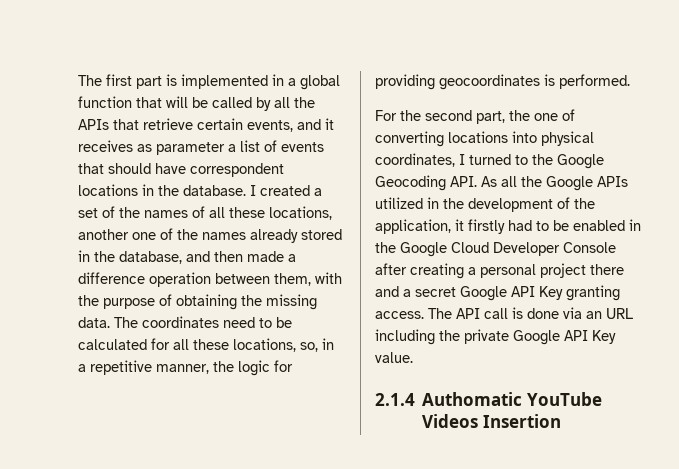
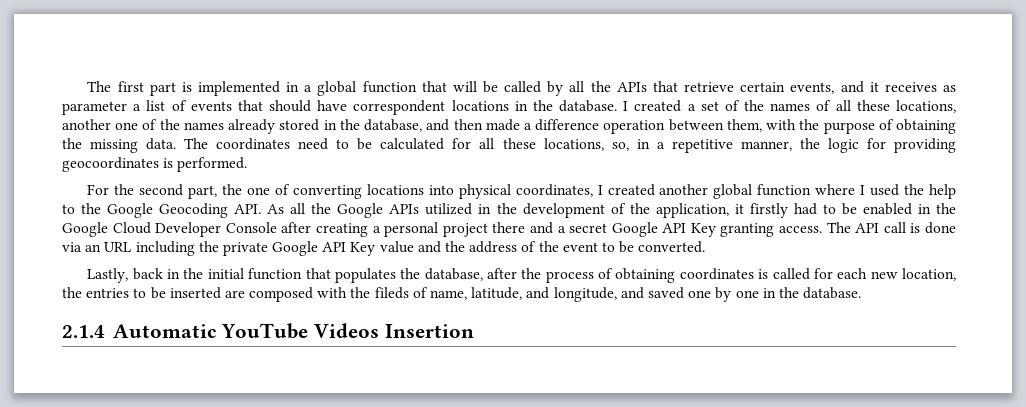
- For the second part, the one of converting locations into physical coordinates, I turned to the Google Geocoding API. As all the Google APIs utilized in the development of the application, it firstly had to be enabled in the Google Cloud Developer Console after creating a personal project there and a secret Google API Key granting access.
+ For the second part, the one of converting locations into physical coordinates, I created another global function where I used the help to the Google Geocoding API. As all the Google APIs utilized in the development of the application, it firstly had to be enabled in the Google Cloud Developer Console after creating a personal project there and a secret Google API Key granting access.
- The API call is done via an URL including the private Google API Key value.
+ The API call is done via an URL including the private Google API Key value and the address of the event to be converted.
+ Lastly, back in the initial function that populates the database, after the process of obtaining coordinates is called for each new location, the entries to be inserted are composed with the fileds of name, latitude, and longitude, and saved one by one in the database.
- 2.1.4 Authomatic YouTube Videos Insertion
+ 2.1.4 Automatic YouTube Videos Insertion

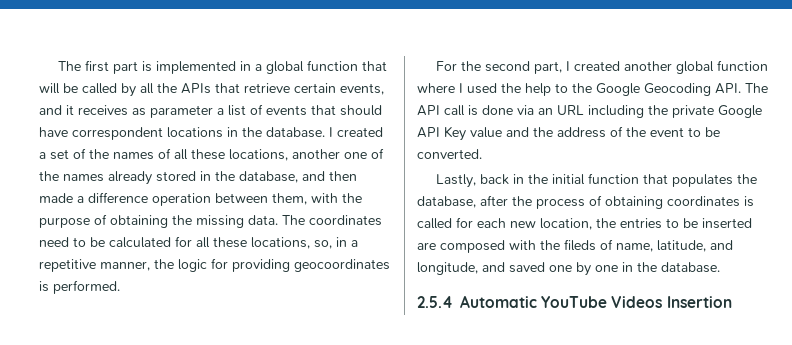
- For the second part, the one of converting locations into physical coordinates, I created another global function where I used the help to the Google Geocoding API. As all the Google APIs utilized in the development of the application, it firstly had to be enabled in the Google Cloud Developer Console after creating a personal project there and a secret Google API Key granting access. The API call is done via an URL including the private Google API Key value and the address of the event to be converted.
+ For the second part, I created another global function where I used the help to the Google Geocoding API. The API call is done via an URL including the private Google API Key value and the address of the event to be converted.
- 2.1.4 Automatic YouTube Videos Insertion
+ 2.5.4 Automatic YouTube Videos Insertion

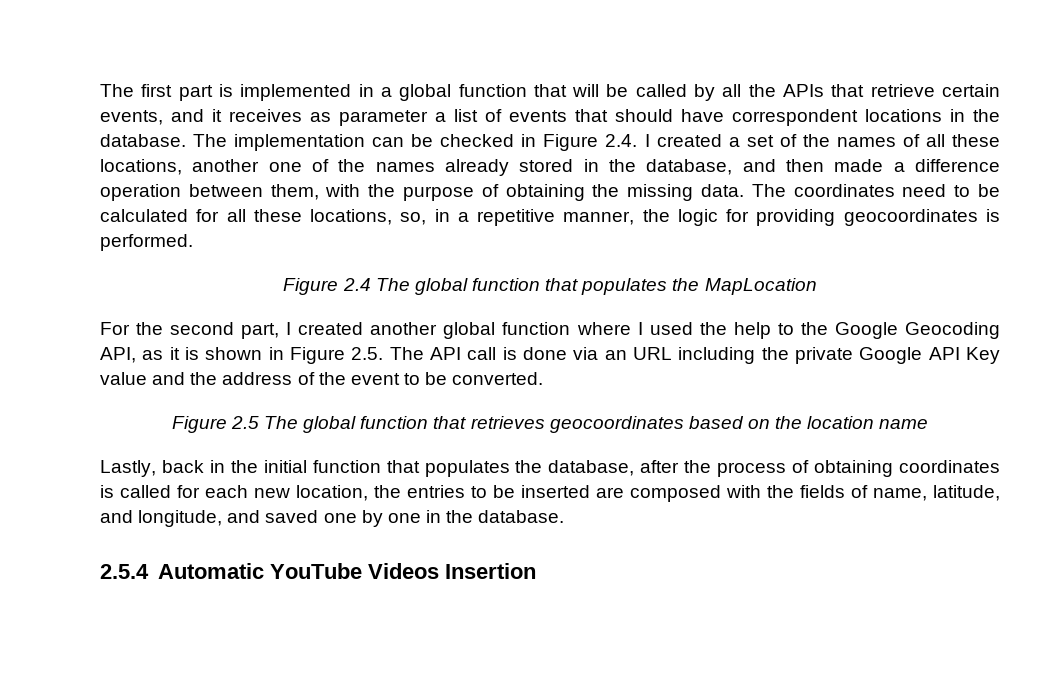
- I created a set of the names of all these locations, another one of the names already stored in the database, and then made a difference operation between them, with the purpose of obtaining the missing data.
+ The implementation can be checked in Figure 2.4. I created a set of the names of all these locations, another one of the names already stored in the database, and then made a difference operation between them, with the purpose of obtaining the missing data.
+ Figure 2.4 The global function that populates the MapLocation
- For the second part, I created another global function where I used the help to the Google Geocoding API. The API call is done via an URL including the private Google API Key value and the address of the event to be converted.
+ For the second part, I created another global function where I used the help to the Google Geocoding API, as it is shown in Figure 2.5. The API call is done via an URL including the private Google API Key value and the address of the event to be converted.
+ Figure 2.5 The global function that retrieves geocoordinates based on the location name
- Lastly, back in the initial function that populates the database, after the process of obtaining coordinates is called for each new location, the entries to be inserted are composed with the fileds of name, latitude, and longitude, and saved one by one in the database.
+ Lastly, back in the initial function that populates the database, after the process of obtaining coordinates is called for each new location, the entries to be inserted are composed with the fields of name, latitude, and longitude, and saved one by one in the database.

